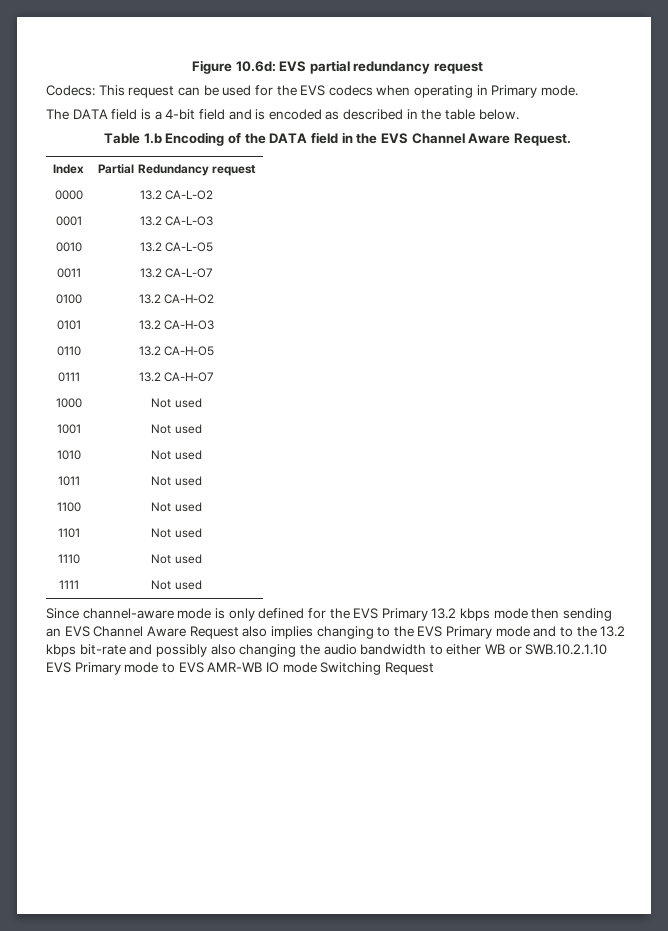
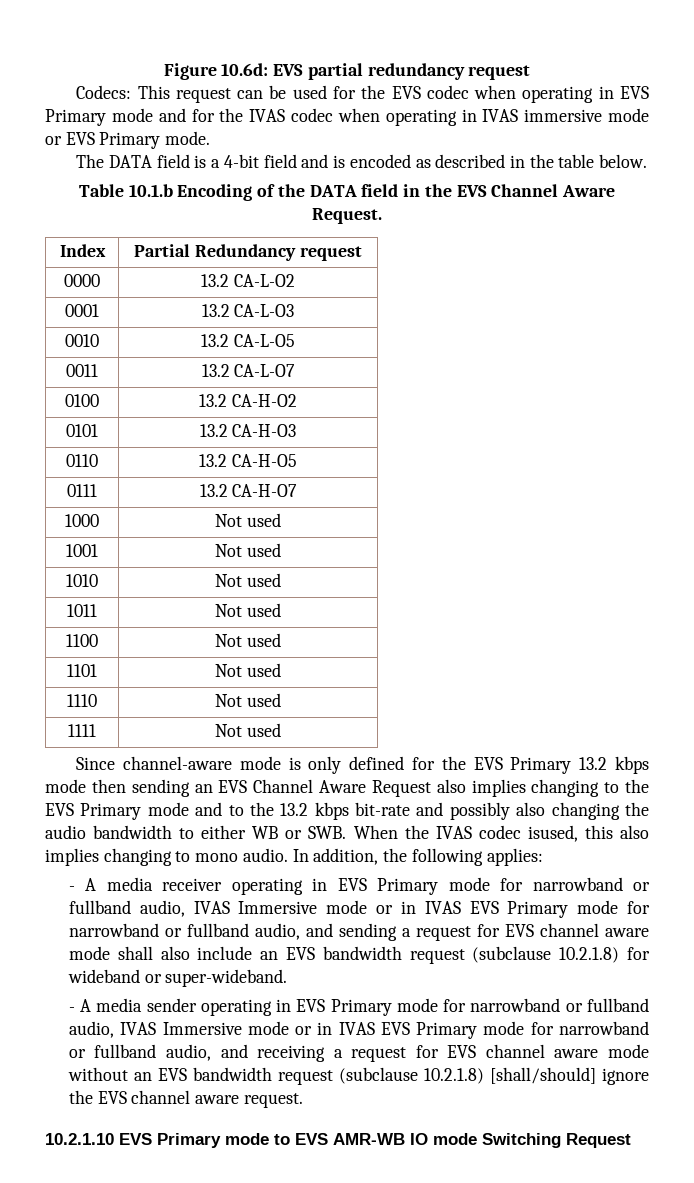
- Codecs: This request can be used for the EVS codecs when operating in Primary mode.
+ Codecs: This request can be used for the EVS codec when operating in EVS Primary mode and for the IVAS codec when operating in IVAS immersive mode or EVS Primary mode.
- Table 1.b Encoding of the DATA field in the EVS Channel Aware Request.
+ Table 10.1.b Encoding of the DATA field in the EVS Channel Aware Request.
- Since channel-aware mode is only defined for the EVS Primary 13.2 kbps mode then sending an EVS Channel Aware Request also implies changing to the EVS Primary mode and to the 13.2 kbps bit-rate and possibly also changing the audio bandwidth to either WB or SWB.10.2.1.10 EVS Primary mode to EVS AMR-WB IO mode Switching Request
+ Since channel-aware mode is only defined for the EVS Primary 13.2 kbps mode then sending an EVS Channel Aware Request also implies changing to the EVS Primary mode and to the 13.2 kbps bit-rate and possibly also changing the audio bandwidth to either WB or SWB. When the IVAS codec isused, this also implies changing to mono audio. In addition, the following applies:
+ - A media receiver operating in EVS Primary mode for narrowband or fullband audio, IVAS Immersive mode or in IVAS EVS Primary mode for narrowband or fullband audio, and sending a request for EVS channel aware mode shall also include an EVS bandwidth request (subclause 10.2.1.8) for wideband or super-wideband.
+ - A media sender operating in EVS Primary mode for narrowband or fullband audio, IVAS Immersive mode or in IVAS EVS Primary mode for narrowband or fullband audio, and receiving a request for EVS channel aware mode without an EVS bandwidth request (subclause 10.2.1.8) [shall/should] ignore the EVS channel aware request.
+ 10.2.1.10 EVS Primary mode to EVS AMR-WB IO mode Switching Request

